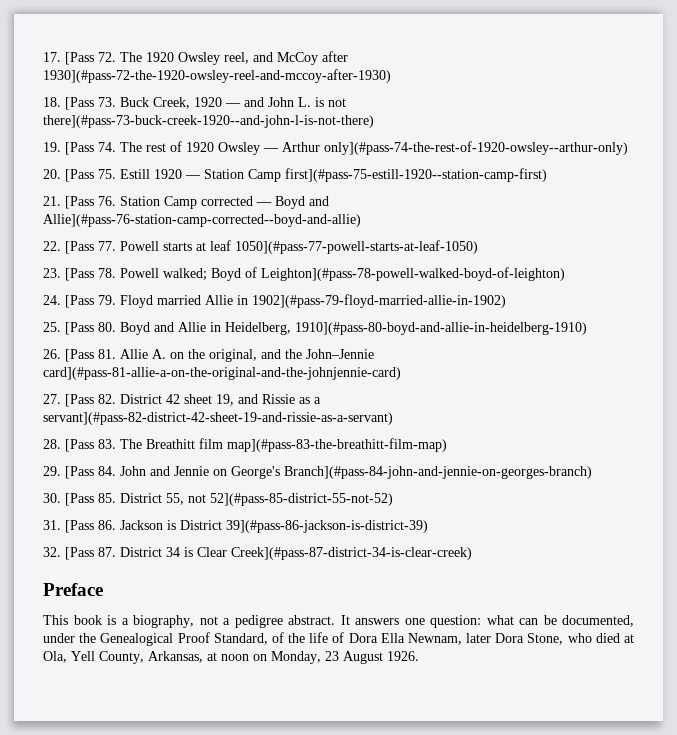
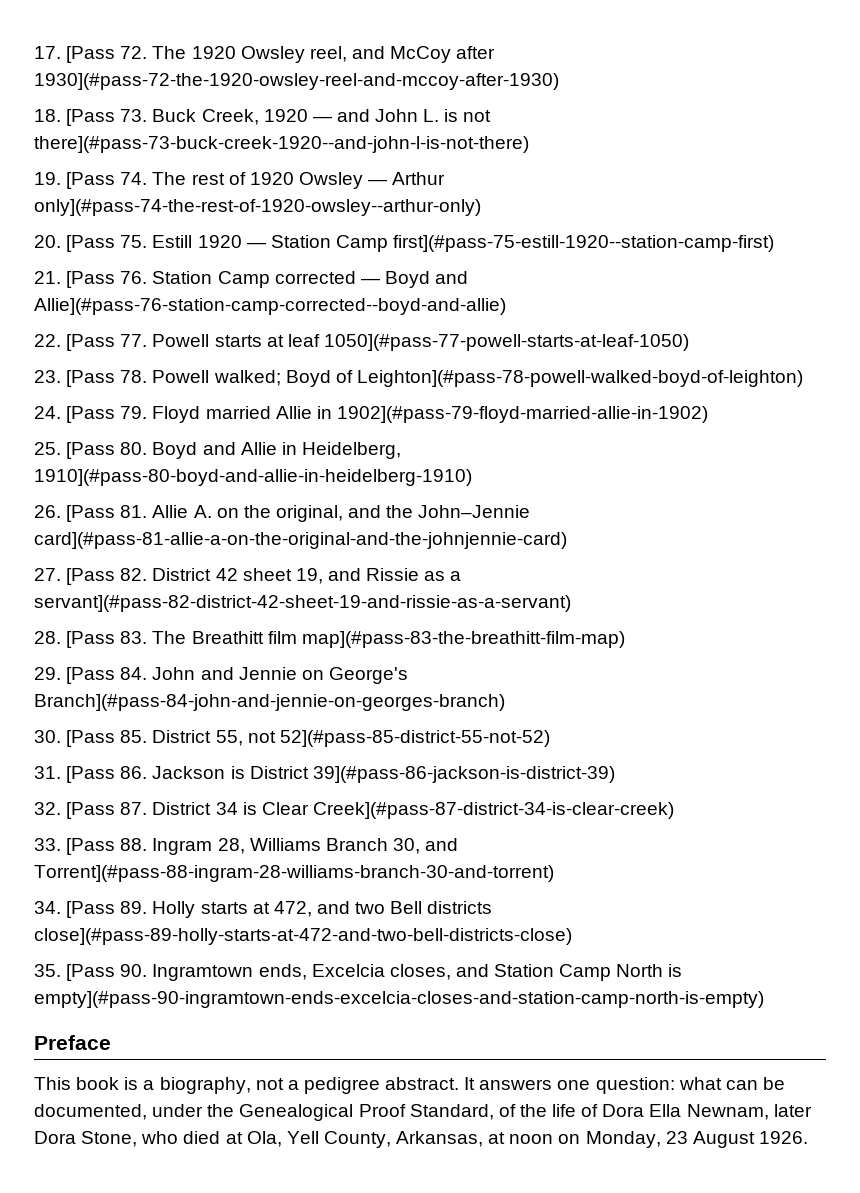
+ 33. [Pass 88. Ingram 28, Williams Branch 30, and Torrent](#pass-88-ingram-28-williams-branch-30-and-torrent)
+ 34. [Pass 89. Holly starts at 472, and two Bell districts close](#pass-89-holly-starts-at-472-and-two-bell-districts-close)
+ 35. [Pass 90. Ingramtown ends, Excelcia closes, and Station Camp North is empty](#pass-90-ingramtown-ends-excelcia-closes-and-station-camp-north-is-empty)

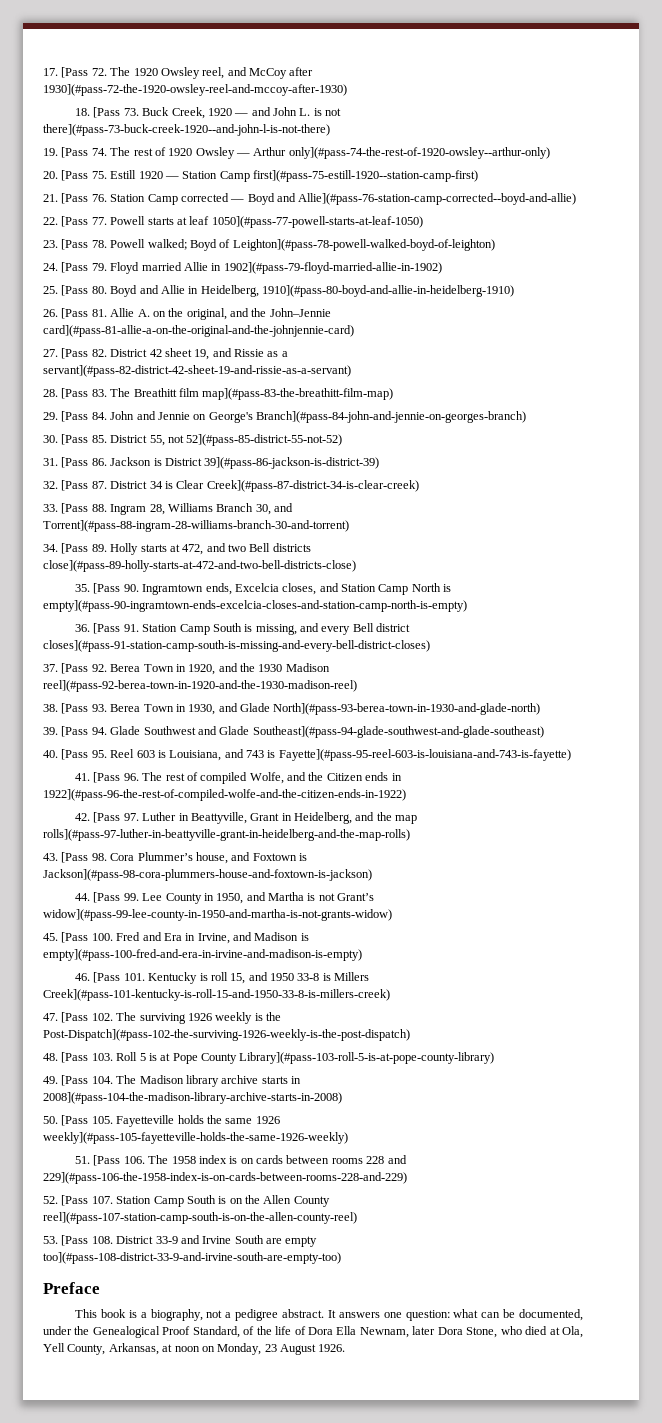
+ 36. [Pass 91. Station Camp South is missing, and every Bell district closes](#pass-91-station-camp-south-is-missing-and-every-bell-district-closes)
+ 37. [Pass 92. Berea Town in 1920, and the 1930 Madison reel](#pass-92-berea-town-in-1920-and-the-1930-madison-reel)
+ 38. [Pass 93. Berea Town in 1930, and Glade North](#pass-93-berea-town-in-1930-and-glade-north)
+ 39. [Pass 94. Glade Southwest and Glade Southeast](#pass-94-glade-southwest-and-glade-southeast)
+ 40. [Pass 95. Reel 603 is Louisiana, and 743 is Fayette](#pass-95-reel-603-is-louisiana-and-743-is-fayette)
+ 41. [Pass 96. The rest of compiled Wolfe, and the Citizen ends in 1922](#pass-96-the-rest-of-compiled-wolfe-and-the-citizen-ends-in-1922)
+ 42. [Pass 97. Luther in Beattyville, Grant in Heidelberg, and the map rolls](#pass-97-luther-in-beattyville-grant-in-heidelberg-and-the-map-rolls)
+ 43. [Pass 98. Cora Plummer’s house, and Foxtown is Jackson](#pass-98-cora-plummers-house-and-foxtown-is-jackson)
+ 44. [Pass 99. Lee County in 1950, and Martha is not Grant’s widow](#pass-99-lee-county-in-1950-and-martha-is-not-grants-widow)
+ 45. [Pass 100. Fred and Era in Irvine, and Madison is empty](#pass-100-fred-and-era-in-irvine-and-madison-is-empty)
+ 46. [Pass 101. Kentucky is roll 15, and 1950 33-8 is Millers Creek](#pass-101-kentucky-is-roll-15-and-1950-33-8-is-millers-creek)
+ 47. [Pass 102. The surviving 1926 weekly is the Post-Dispatch](#pass-102-the-surviving-1926-weekly-is-the-post-dispatch)
+ 48. [Pass 103. Roll 5 is at Pope County Library](#pass-103-roll-5-is-at-pope-county-library)
+ 49. [Pass 104. The Madison library archive starts in 2008](#pass-104-the-madison-library-archive-starts-in-2008)
+ 50. [Pass 105. Fayetteville holds the same 1926 weekly](#pass-105-fayetteville-holds-the-same-1926-weekly)
+ 51. [Pass 106. The 1958 index is on cards between rooms 228 and 229](#pass-106-the-1958-index-is-on-cards-between-rooms-228-and-229)
+ 52. [Pass 107. Station Camp South is on the Allen County reel](#pass-107-station-camp-south-is-on-the-allen-county-reel)
+ 53. [Pass 108. District 33-9 and Irvine South are empty too](#pass-108-district-33-9-and-irvine-south-are-empty-too)

